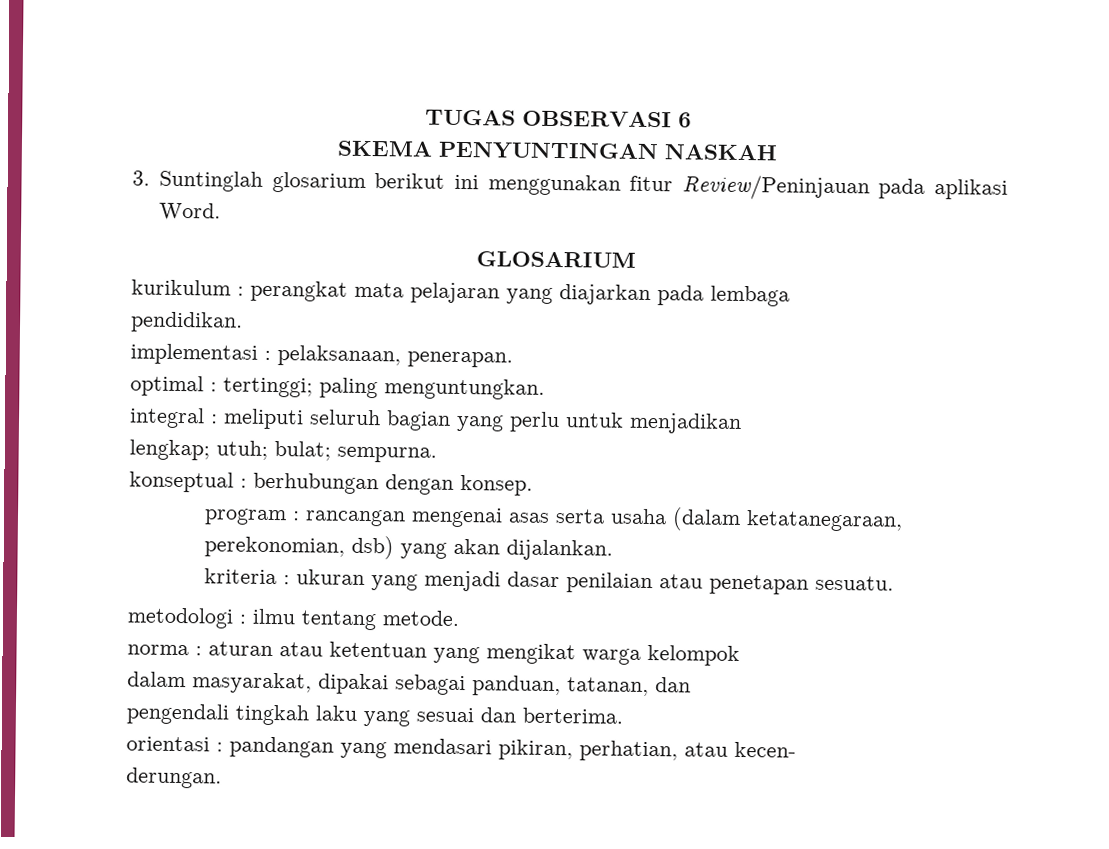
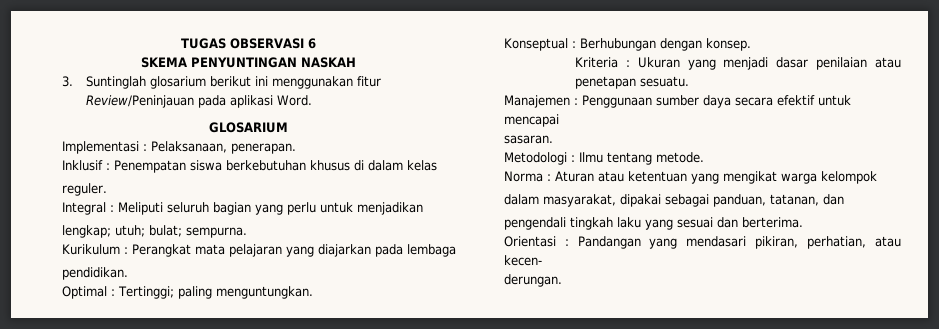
- kurikulum : perangkat mata pelajaran yang diajarkan pada lembaga
- pendidikan.
- implementasi : pelaksanaan, penerapan.
- optimal : tertinggi; paling menguntungkan.
- integral : meliputi seluruh bagian yang perlu untuk menjadikan
+ Implementasi : Pelaksanaan, penerapan.
+ Inklusif : Penempatan siswa berkebutuhan khusus di dalam kelas
+ reguler.
+ Integral : Meliputi seluruh bagian yang perlu untuk menjadikan
- konseptual : berhubungan dengan konsep.
- program : rancangan mengenai asas serta usaha (dalam ketatanegaraan, perekonomian, dsb) yang akan dijalankan.
- kriteria : ukuran yang menjadi dasar penilaian atau penetapan sesuatu.
+ Kurikulum : Perangkat mata pelajaran yang diajarkan pada lembaga
+ pendidikan.
+ Optimal : Tertinggi; paling menguntungkan.
+ Konseptual : Berhubungan dengan konsep.
+ Kriteria : Ukuran yang menjadi dasar penilaian atau penetapan sesuatu.
- metodologi : ilmu tentang metode.
+ Manajemen : Penggunaan sumber daya secara efektif untuk mencapai
+ sasaran.
+ Metodologi : Ilmu tentang metode.
- norma : aturan atau ketentuan yang mengikat warga kelompok
+ Norma : Aturan atau ketentuan yang mengikat warga kelompok
- orientasi : pandangan yang mendasari pikiran, perhatian, atau kecen-
+ Orientasi : Pandangan yang mendasari pikiran, perhatian, atau kecen-

